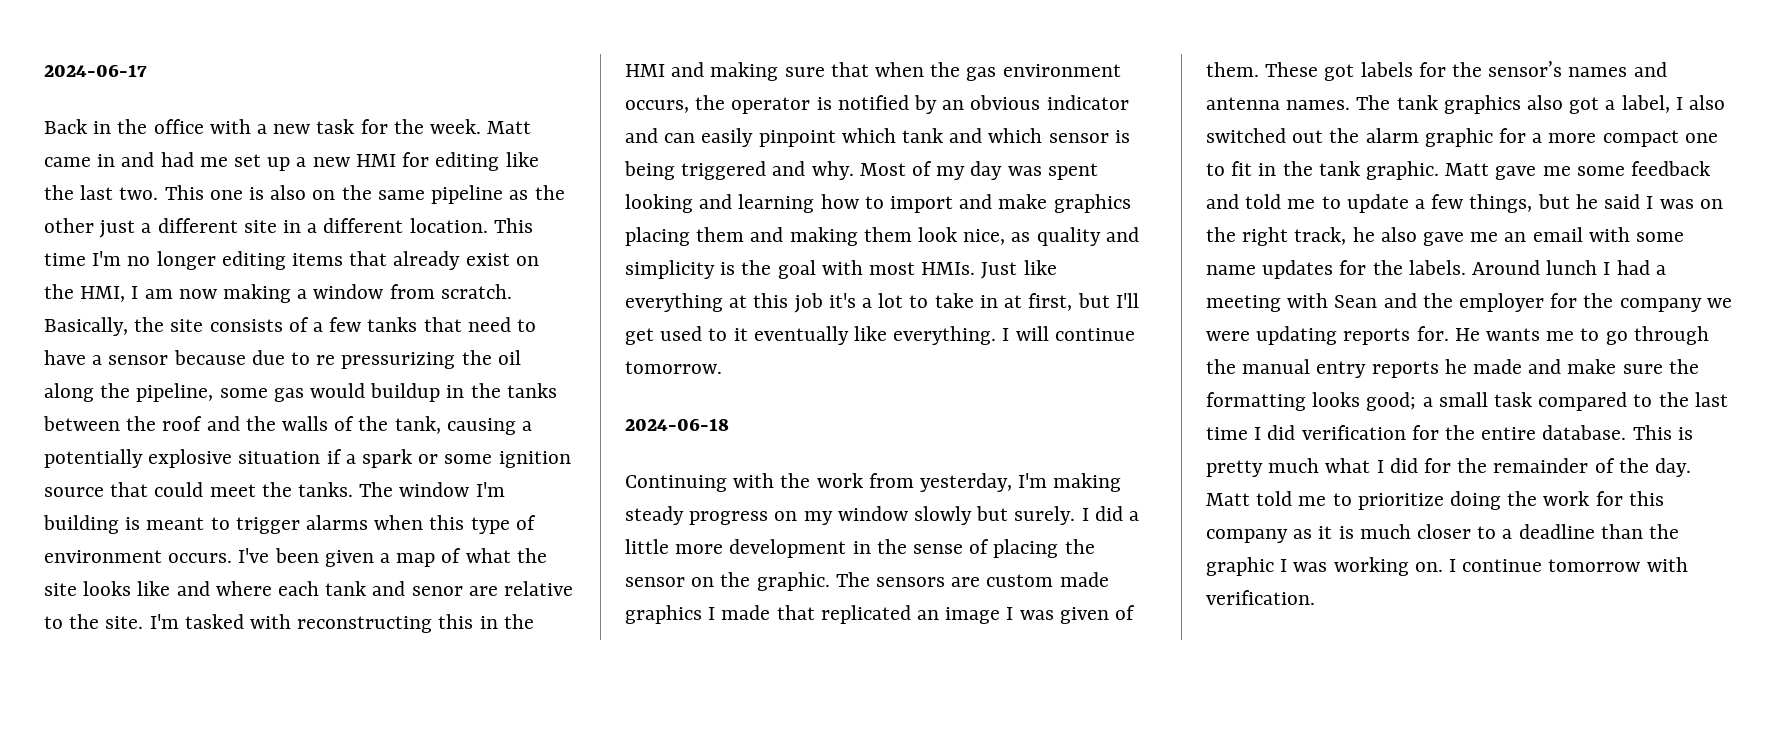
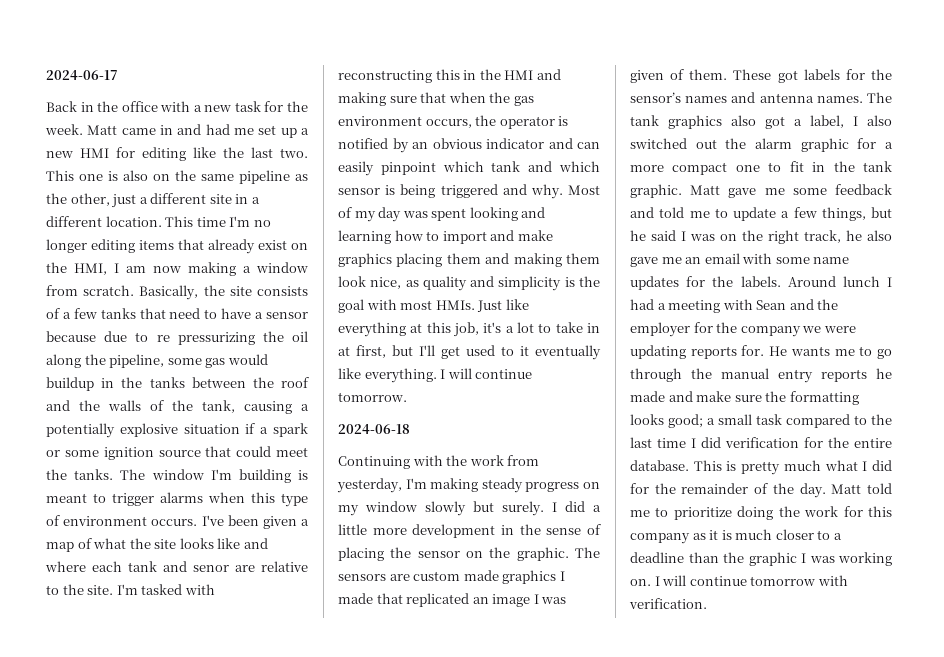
- This one is also on the same pipeline as the other just a different site in a different location.
+ This one is also on the same pipeline as the other, just a different site in a different location.
- Just like everything at this job it's a lot to take in at first, but I'll get used to it eventually like everything.
+ Just like everything at this job, it's a lot to take in at first, but I'll get used to it eventually like everything.
- I continue tomorrow with verification.
+ I will continue tomorrow with verification.

